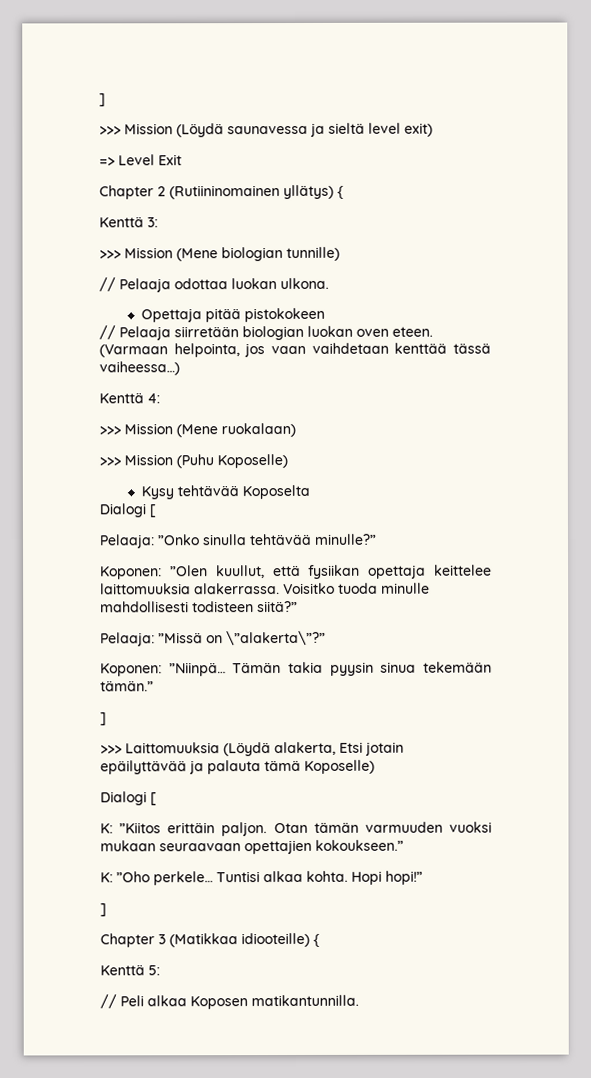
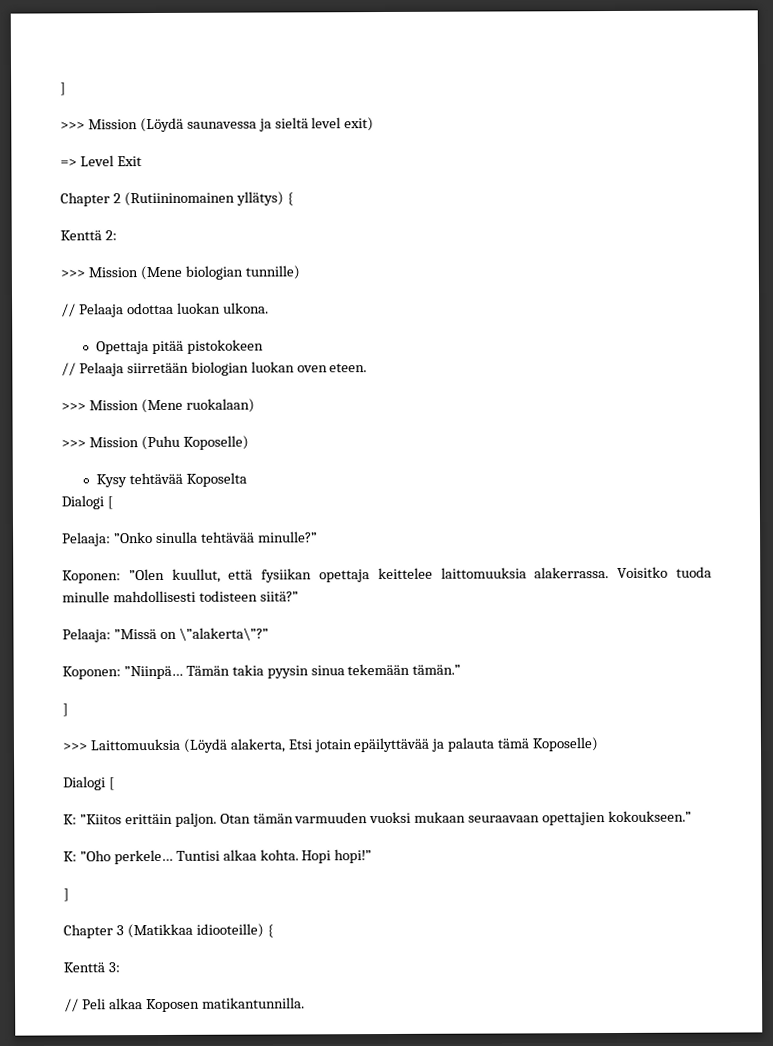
- Kenttä 3:
+ Kenttä 2:
- (Varmaan helpointa, jos vaan vaihdetaan kenttää tässä vaiheessa…)
- Kenttä 4:
- Kenttä 5:
+ Kenttä 3:

